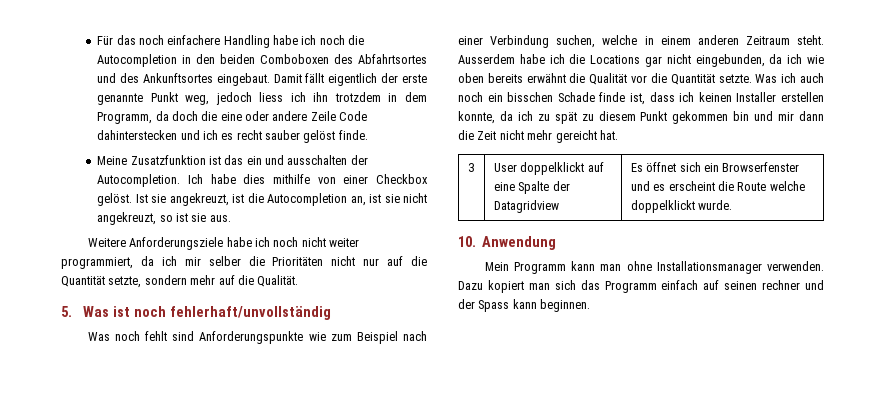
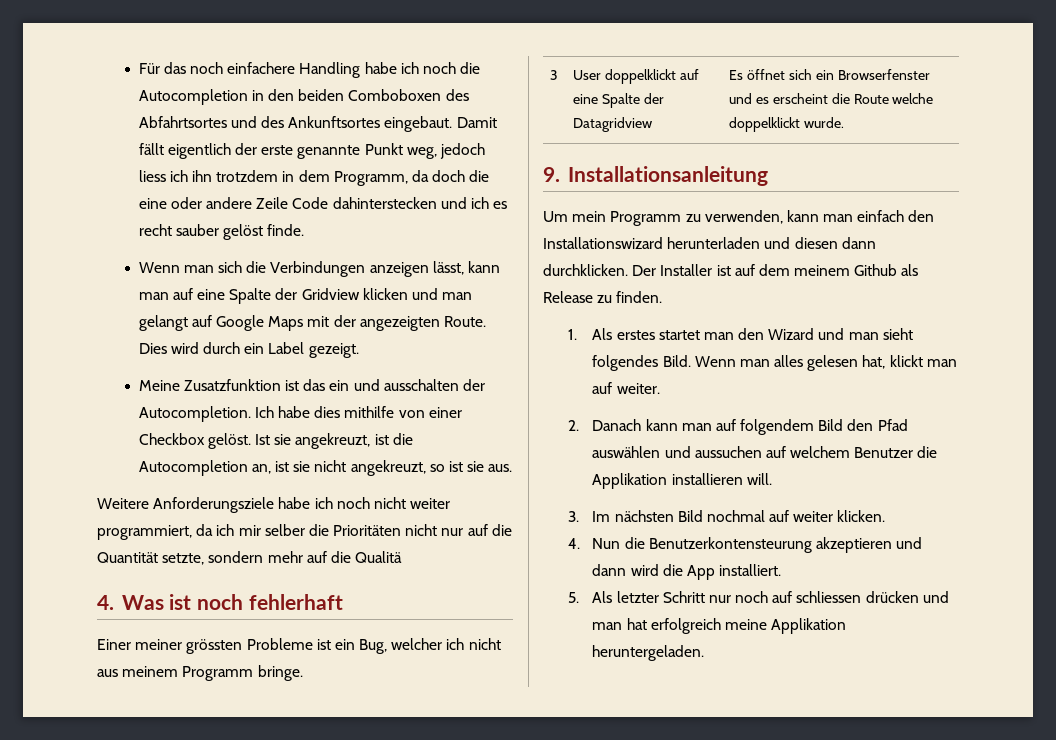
+ Wenn man sich die Verbindungen anzeigen lässt, kann man auf eine Spalte der Gridview klicken und man gelangt auf Google Maps mit der angezeigten Route. Dies wird durch ein Label gezeigt.
- Weitere Anforderungsziele habe ich noch nicht weiter programmiert, da ich mir selber die Prioritäten nicht nur auf die Quantität setzte, sondern mehr auf die Qualität.
- 5. Was ist noch fehlerhaft/unvollständig
- Was noch fehlt sind Anforderungspunkte wie zum Beispiel nach einer Verbindung suchen, welche in einem anderen Zeitraum steht. Ausserdem habe ich die Locations gar nicht eingebunden, da ich wie oben bereits erwähnt die Qualität vor die Quantität setzte. Was ich auch noch ein bisschen Schade finde ist, dass ich keinen Installer erstellen konnte, da ich zu spät zu diesem Punkt gekommen bin und mir dann die Zeit nicht mehr gereicht hat.
+ Weitere Anforderungsziele habe ich noch nicht weiter programmiert, da ich mir selber die Prioritäten nicht nur auf die Quantität setzte, sondern mehr auf die Qualitä
+ 4. Was ist noch fehlerhaft
+ Einer meiner grössten Probleme ist ein Bug, welcher ich nicht aus meinem Programm bringe.
- 10. Anwendung
- Mein Programm kann man ohne Installationsmanager verwenden. Dazu kopiert man sich das Programm einfach auf seinen rechner und der Spass kann beginnen.
+ 9. Installationsanleitung
+ Um mein Programm zu verwenden, kann man einfach den Installationswizard herunterladen und diesen dann durchklicken. Der Installer ist auf dem meinem Github als Release zu finden.
+ 1. Als erstes startet man den Wizard und man sieht folgendes Bild. Wenn man alles gelesen hat, klickt man auf weiter.
+ 2. Danach kann man auf folgendem Bild den Pfad auswählen und aussuchen auf welchem Benutzer die Applikation installieren will.
+ 3. Im nächsten Bild nochmal auf weiter klicken.
+ 4. Nun die Benutzerkontensteurung akzeptieren und dann wird die App installiert.
+ 5. Als letzter Schritt nur noch auf schliessen drücken und man hat erfolgreich meine Applikation heruntergeladen.

